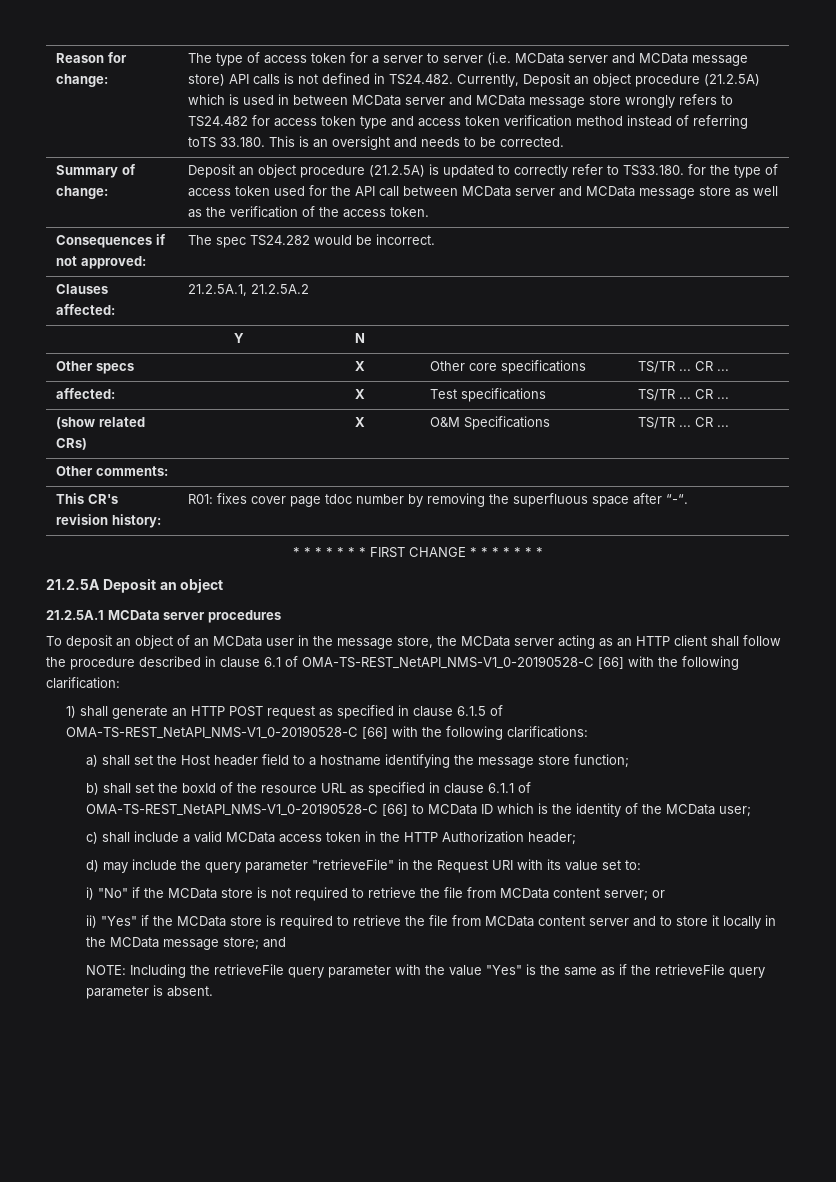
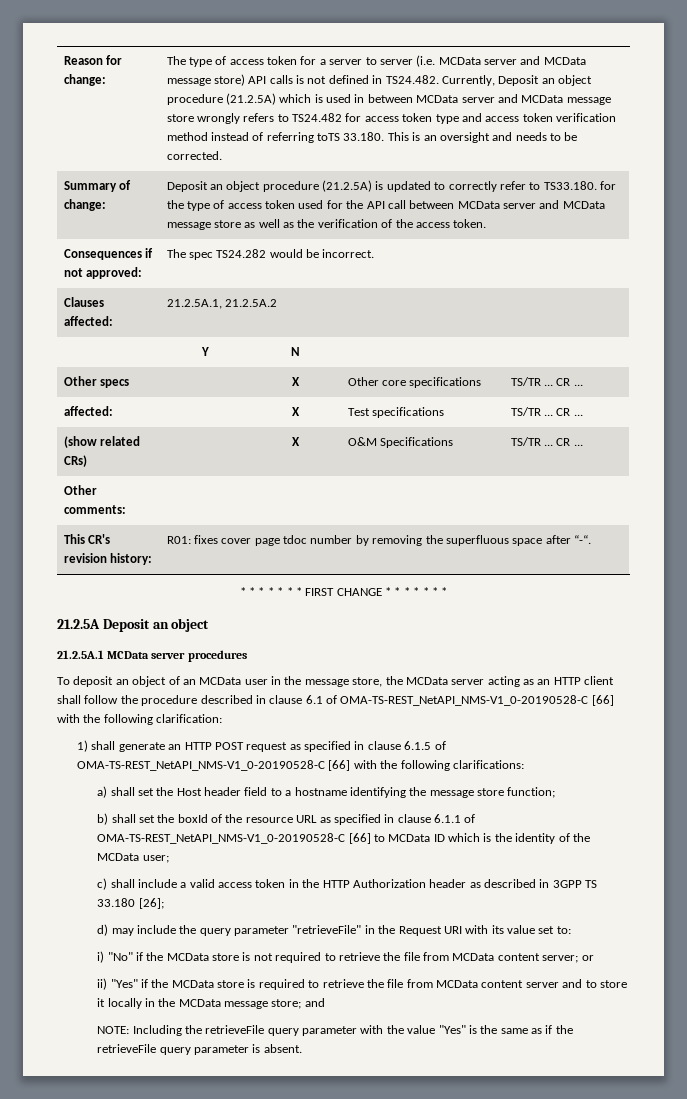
- c) shall include a valid MCData access token in the HTTP Authorization header;
+ c) shall include a valid access token in the HTTP Authorization header as described in 3GPP TS 33.180 [26];

